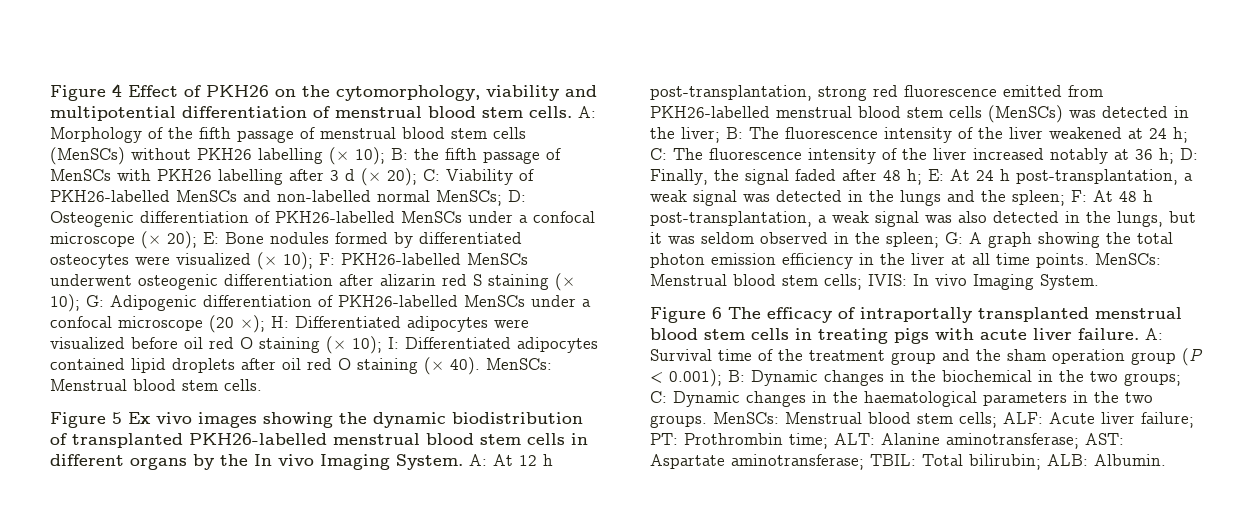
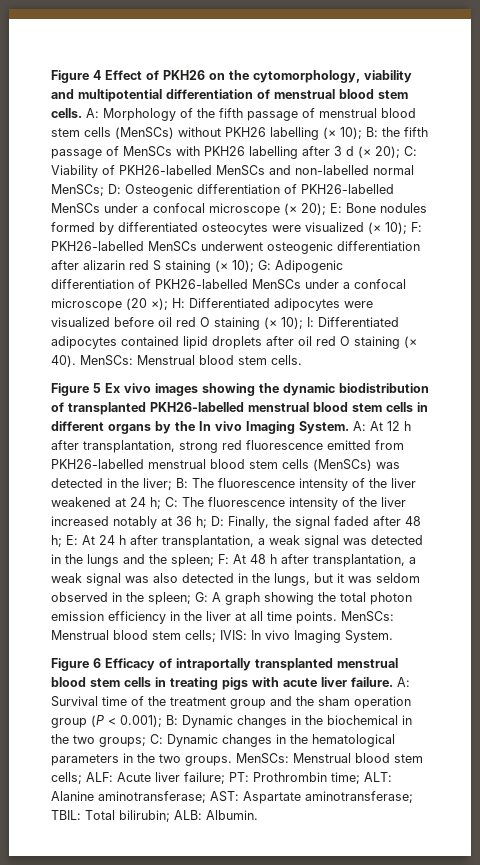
- At 12 h post-transplantation, strong red fluorescence emitted from PKH26-labelled menstrual blood stem cells (MenSCs) was detected in the liver;
+ At 12 h after transplantation, strong red fluorescence emitted from PKH26-labelled menstrual blood stem cells (MenSCs) was detected in the liver;
- At 24 h post-transplantation, a weak signal was detected in the lungs and the spleen;
+ At 24 h after transplantation, a weak signal was detected in the lungs and the spleen;
- At 48 h post-transplantation, a weak signal was also detected in the lungs, but it was seldom observed in the spleen;
+ At 48 h after transplantation, a weak signal was also detected in the lungs, but it was seldom observed in the spleen;
- Figure 6 The efficacy of intraportally transplanted menstrual blood stem cells in treating pigs with acute liver failure.
+ Figure 6 Efficacy of intraportally transplanted menstrual blood stem cells in treating pigs with acute liver failure.
- A: Survival time of the treatment group and the sham operation group (P < 0.001); B: Dynamic changes in the biochemical in the two groups; C: Dynamic changes in the haematological parameters in the two groups.
+ A: Survival time of the treatment group and the sham operation group (P < 0.001); B: Dynamic changes in the biochemical in the two groups; C: Dynamic changes in the hematological parameters in the two groups.

